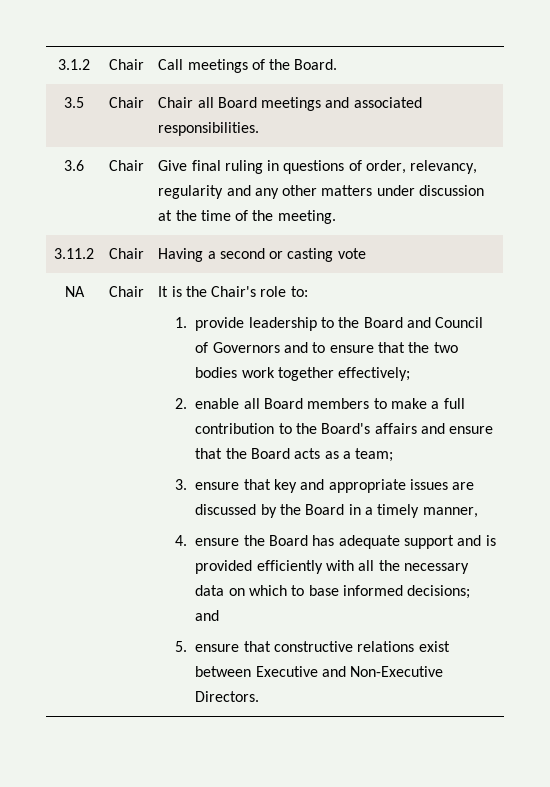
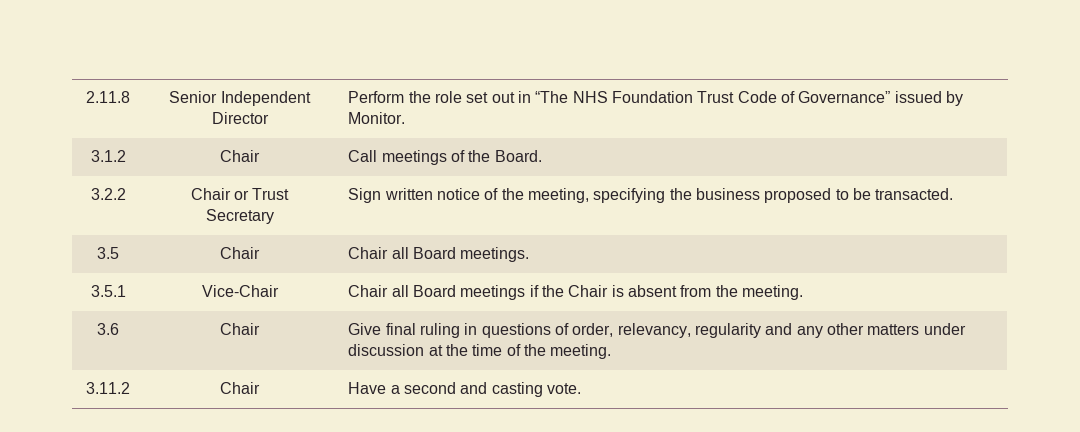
+ 2.11.8 | Senior Independent Director | Perform the role set out in “The NHS Foundation Trust Code of Governance” issued by Monitor.
- 3.5 | Chair | Chair all Board meetings and associated responsibilities.
+ 3.2.2 | Chair or Trust Secretary | Sign written notice of the meeting, specifying the business proposed to be transacted.
+ 3.5 | Chair | Chair all Board meetings.
+ 3.5.1 | Vice-Chair | Chair all Board meetings if the Chair is absent from the meeting.
- 3.11.2 | Chair | Having a second or casting vote
- NA | Chair | It is the Chair's role to:
- 1. provide leadership to the Board and Council of Governors and to ensure that the two bodies work together effectively;
- 2. enable all Board members to make a full contribution to the Board's affairs and ensure that the Board acts as a team;
- 3. ensure that key and appropriate issues are discussed by the Board in a timely manner,
- 4. ensure the Board has adequate support and is provided efficiently with all the necessary data on which to base informed decisions; and
- 5. ensure that constructive relations exist between Executive and Non-Executive Directors.
+ 3.11.2 | Chair | Have a second and casting vote.

